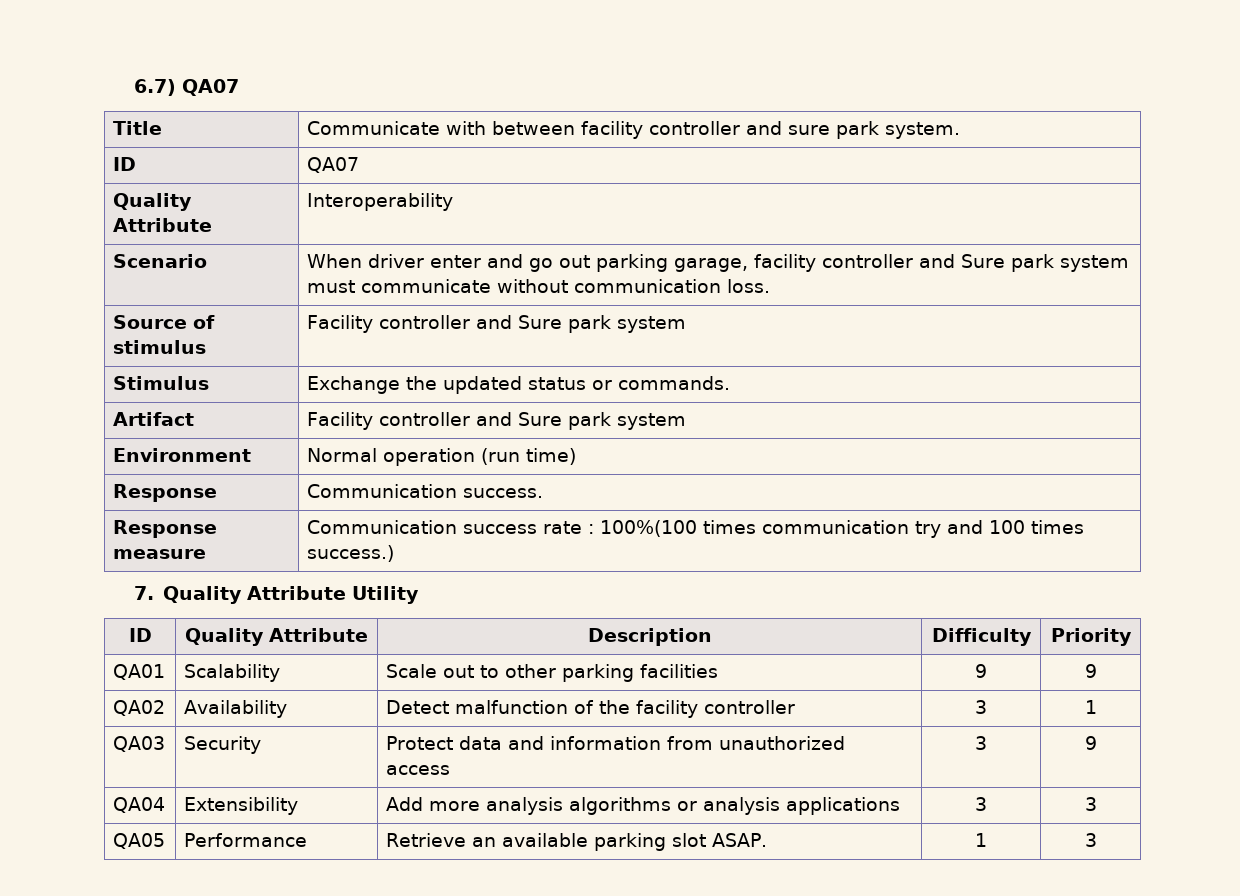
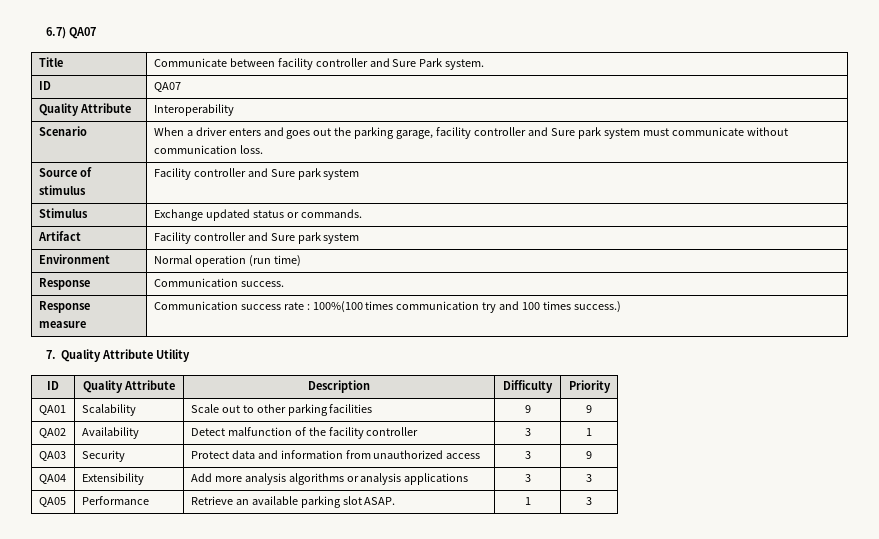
- Title | Communicate with between facility controller and sure park system.
+ Title | Communicate between facility controller and Sure Park system.
- Scenario | When driver enter and go out parking garage, facility controller and Sure park system must communicate without communication loss.
+ Scenario | When a driver enters and goes out the parking garage, facility controller and Sure park system must communicate without communication loss.
- Stimulus | Exchange the updated status or commands.
+ Stimulus | Exchange updated status or commands.

